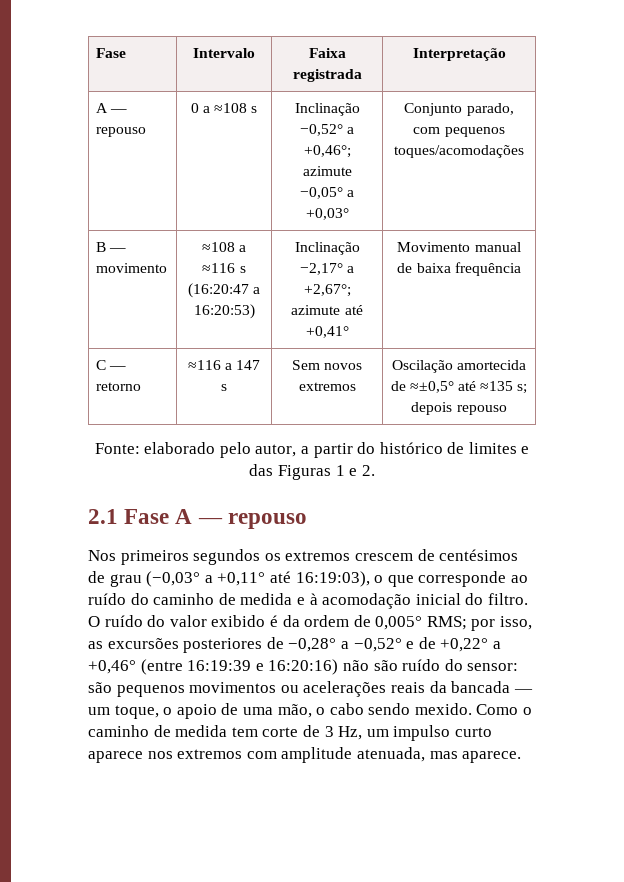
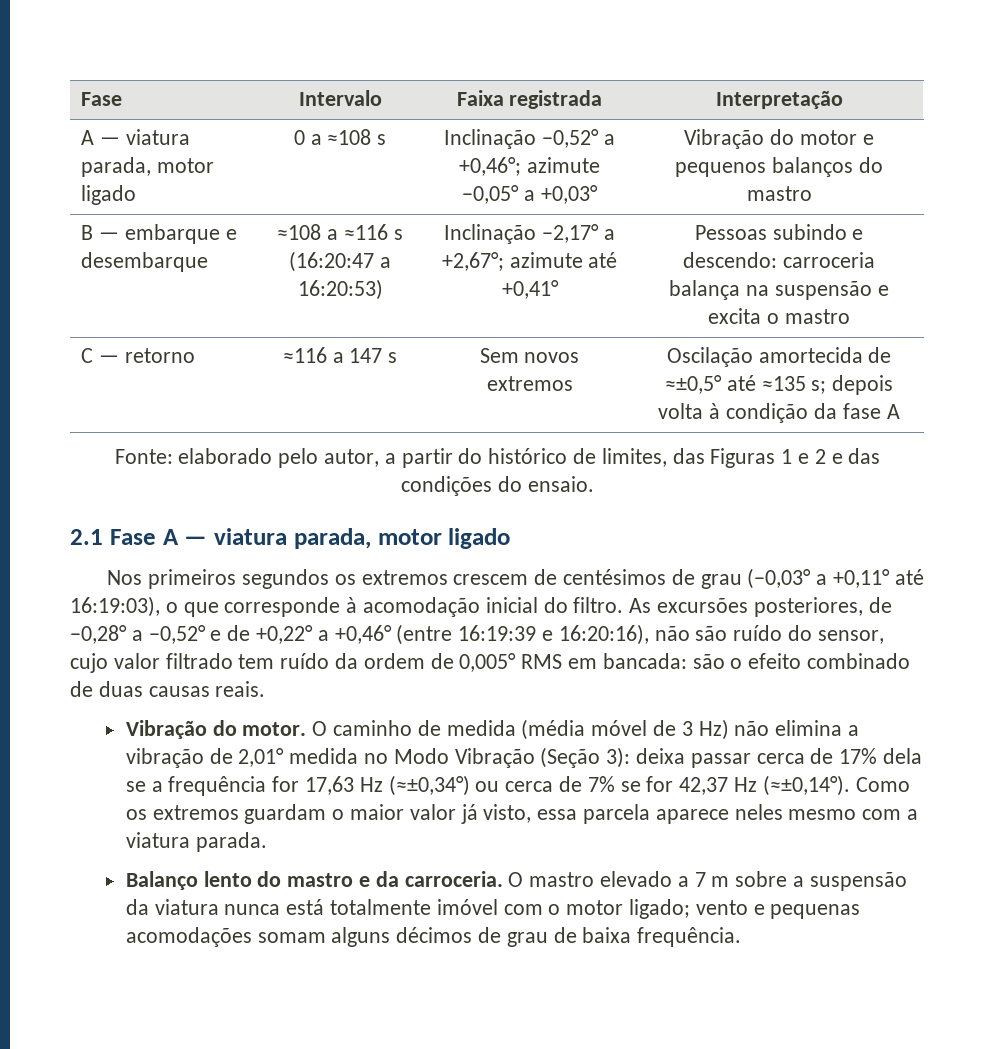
- A — repouso | 0 a ≈108 s | Inclinação −0,52° a +0,46°; azimute −0,05° a +0,03° | Conjunto parado, com pequenos toques/acomodações
+ A — viatura parada, motor ligado | 0 a ≈108 s | Inclinação −0,52° a +0,46°; azimute −0,05° a +0,03° | Vibração do motor e pequenos balanços do mastro
- B — movimento | ≈108 a ≈116 s (16:20:47 a 16:20:53) | Inclinação −2,17° a +2,67°; azimute até +0,41° | Movimento manual de baixa frequência
+ B — embarque e desembarque | ≈108 a ≈116 s (16:20:47 a 16:20:53) | Inclinação −2,17° a +2,67°; azimute até +0,41° | Pessoas subindo e descendo: carroceria balança na suspensão e excita o mastro
- C — retorno | ≈116 a 147 s | Sem novos extremos | Oscilação amortecida de ≈±0,5° até ≈135 s; depois repouso
+ C — retorno | ≈116 a 147 s | Sem novos extremos | Oscilação amortecida de ≈±0,5° até ≈135 s; depois volta à condição da fase A
- Fonte: elaborado pelo autor, a partir do histórico de limites e das Figuras 1 e 2.
+ Fonte: elaborado pelo autor, a partir do histórico de limites, das Figuras 1 e 2 e das condições do ensaio.
- 2.1 Fase A — repouso
+ 2.1 Fase A — viatura parada, motor ligado
- Nos primeiros segundos os extremos crescem de centésimos de grau (−0,03° a +0,11° até 16:19:03), o que corresponde ao ruído do caminho de medida e à acomodação inicial do filtro.
+ Nos primeiros segundos os extremos crescem de centésimos de grau (−0,03° a +0,11° até 16:19:03), o que corresponde à acomodação inicial do filtro.
- O ruído do valor exibido é da ordem de 0,005° RMS; por isso, as excursões posteriores de −0,28° a −0,52° e de +0,22° a +0,46° (entre 16:19:39 e 16:20:16) não são ruído do sensor: são pequenos movimentos ou acelerações reais da bancada — um toque, o apoio de uma mão, o cabo sendo mexido. Como o caminho de medida tem corte de 3 Hz, um impulso curto aparece nos extremos com amplitude atenuada, mas aparece.
+ As excursões posteriores, de −0,28° a −0,52° e de +0,22° a +0,46° (entre 16:19:39 e 16:20:16), não são ruído do sensor, cujo valor filtrado tem ruído da ordem de 0,005° RMS em bancada: são o efeito combinado de duas causas reais.
+ Vibração do motor. O caminho de medida (média móvel de 3 Hz) não elimina a vibração de 2,01° medida no Modo Vibração (Seção 3): deixa passar cerca de 17% dela se a frequência for 17,63 Hz (≈±0,34°) ou cerca de 7% se for 42,37 Hz (≈±0,14°). Como os extremos guardam o maior valor já visto, essa parcela aparece neles mesmo com a viatura parada.
+ Balanço lento do mastro e da carroceria. O mastro elevado a 7 m sobre a suspensão da viatura nunca está totalmente imóvel com o motor ligado; vento e pequenas acomodações somam alguns décimos de grau de baixa frequência.

